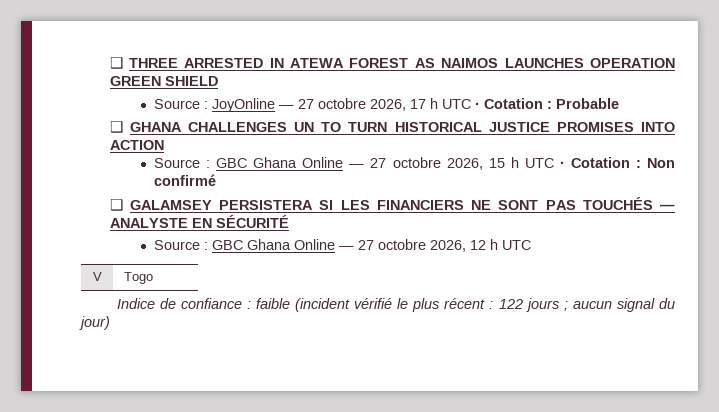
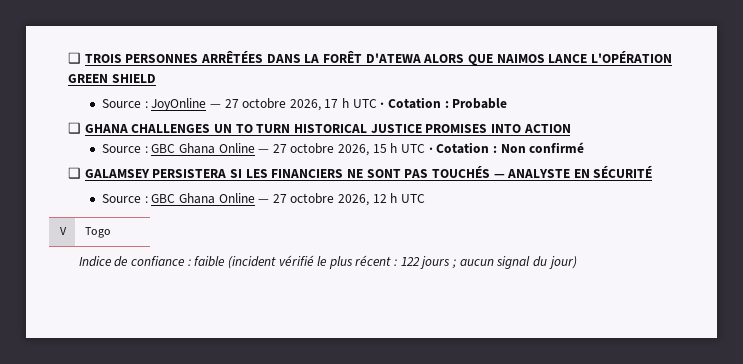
- ❑ THREE ARRESTED IN ATEWA FOREST AS NAIMOS LAUNCHES OPERATION GREEN SHIELD
+ ❑ TROIS PERSONNES ARRÊTÉES DANS LA FORÊT D'ATEWA ALORS QUE NAIMOS LANCE L'OPÉRATION GREEN SHIELD

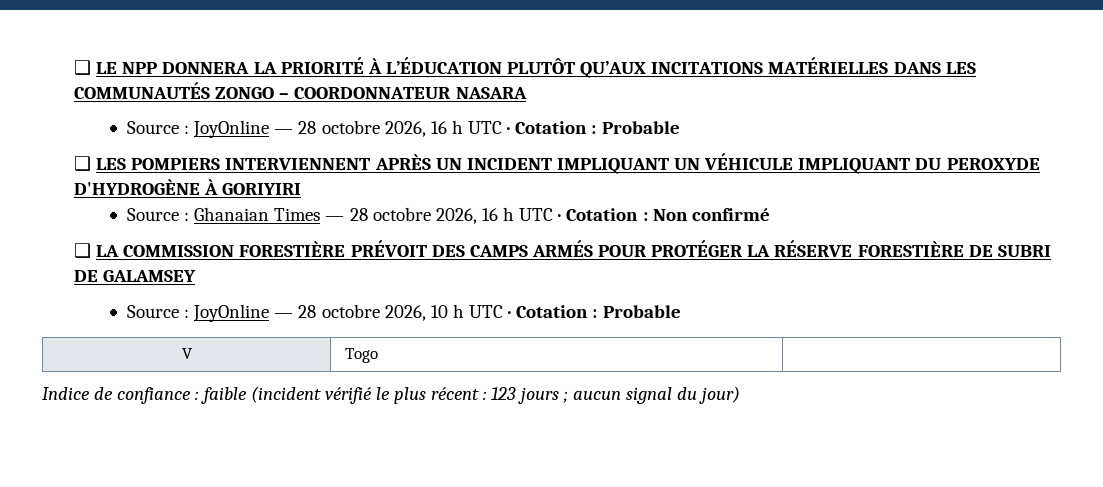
- ❑ TROIS PERSONNES ARRÊTÉES DANS LA FORÊT D'ATEWA ALORS QUE NAIMOS LANCE L'OPÉRATION GREEN SHIELD
- Source : JoyOnline — 27 octobre 2026, 17 h UTC · Cotation : Probable
+ ❑ LE NPP DONNERA LA PRIORITÉ À L’ÉDUCATION PLUTÔT QU’AUX INCITATIONS MATÉRIELLES DANS LES COMMUNAUTÉS ZONGO – COORDONNATEUR NASARA
+ Source : JoyOnline — 28 octobre 2026, 16 h UTC · Cotation : Probable
- ❑ GHANA CHALLENGES UN TO TURN HISTORICAL JUSTICE PROMISES INTO ACTION
- Source : GBC Ghana Online — 27 octobre 2026, 15 h UTC · Cotation : Non confirmé
+ ❑ LES POMPIERS INTERVIENNENT APRÈS UN INCIDENT IMPLIQUANT UN VÉHICULE IMPLIQUANT DU PEROXYDE D'HYDROGÈNE À GORIYIRI
+ Source : Ghanaian Times — 28 octobre 2026, 16 h UTC · Cotation : Non confirmé
- ❑ GALAMSEY PERSISTERA SI LES FINANCIERS NE SONT PAS TOUCHÉS — ANALYSTE EN SÉCURITÉ
- Source : GBC Ghana Online — 27 octobre 2026, 12 h UTC
+ ❑ LA COMMISSION FORESTIÈRE PRÉVOIT DES CAMPS ARMÉS POUR PROTÉGER LA RÉSERVE FORESTIÈRE DE SUBRI DE GALAMSEY
+ Source : JoyOnline — 28 octobre 2026, 10 h UTC · Cotation : Probable
- Indice de confiance : faible (incident vérifié le plus récent : 122 jours ; aucun signal du jour)
+ Indice de confiance : faible (incident vérifié le plus récent : 123 jours ; aucun signal du jour)

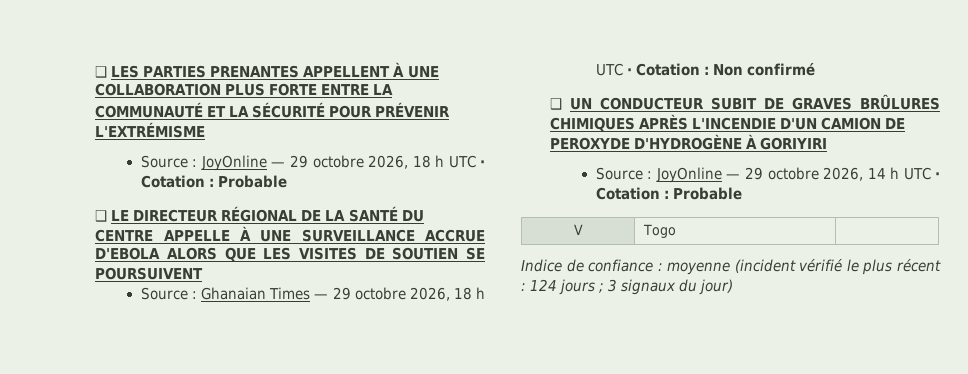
- ❑ LE NPP DONNERA LA PRIORITÉ À L’ÉDUCATION PLUTÔT QU’AUX INCITATIONS MATÉRIELLES DANS LES COMMUNAUTÉS ZONGO – COORDONNATEUR NASARA
- Source : JoyOnline — 28 octobre 2026, 16 h UTC · Cotation : Probable
+ ❑ LES PARTIES PRENANTES APPELLENT À UNE COLLABORATION PLUS FORTE ENTRE LA COMMUNAUTÉ ET LA SÉCURITÉ POUR PRÉVENIR L'EXTRÉMISME
+ Source : JoyOnline — 29 octobre 2026, 18 h UTC · Cotation : Probable
- ❑ LES POMPIERS INTERVIENNENT APRÈS UN INCIDENT IMPLIQUANT UN VÉHICULE IMPLIQUANT DU PEROXYDE D'HYDROGÈNE À GORIYIRI
+ ❑ LE DIRECTEUR RÉGIONAL DE LA SANTÉ DU CENTRE APPELLE À UNE SURVEILLANCE ACCRUE D'EBOLA ALORS QUE LES VISITES DE SOUTIEN SE POURSUIVENT
- Source : Ghanaian Times — 28 octobre 2026, 16 h UTC · Cotation : Non confirmé
+ Source : Ghanaian Times — 29 octobre 2026, 18 h UTC · Cotation : Non confirmé
- ❑ LA COMMISSION FORESTIÈRE PRÉVOIT DES CAMPS ARMÉS POUR PROTÉGER LA RÉSERVE FORESTIÈRE DE SUBRI DE GALAMSEY
- Source : JoyOnline — 28 octobre 2026, 10 h UTC · Cotation : Probable
+ ❑ UN CONDUCTEUR SUBIT DE GRAVES BRÛLURES CHIMIQUES APRÈS L'INCENDIE D'UN CAMION DE PEROXYDE D'HYDROGÈNE À GORIYIRI
+ Source : JoyOnline — 29 octobre 2026, 14 h UTC · Cotation : Probable
- Indice de confiance : faible (incident vérifié le plus récent : 123 jours ; aucun signal du jour)
+ Indice de confiance : moyenne (incident vérifié le plus récent : 124 jours ; 3 signaux du jour)

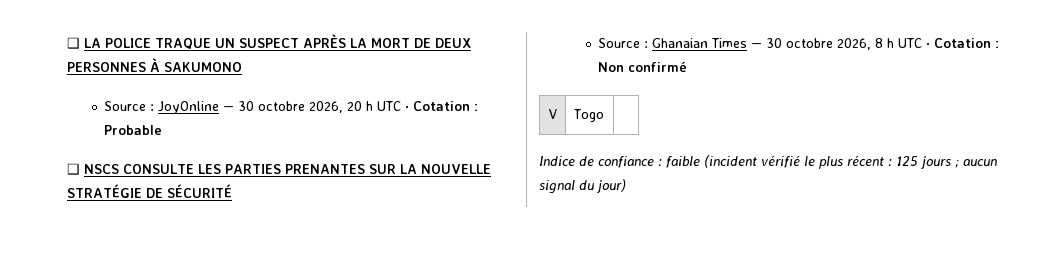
- ❑ LES PARTIES PRENANTES APPELLENT À UNE COLLABORATION PLUS FORTE ENTRE LA COMMUNAUTÉ ET LA SÉCURITÉ POUR PRÉVENIR L'EXTRÉMISME
- Source : JoyOnline — 29 octobre 2026, 18 h UTC · Cotation : Probable
+ ❑ LA POLICE TRAQUE UN SUSPECT APRÈS LA MORT DE DEUX PERSONNES À SAKUMONO
+ Source : JoyOnline — 30 octobre 2026, 20 h UTC · Cotation : Probable
- ❑ LE DIRECTEUR RÉGIONAL DE LA SANTÉ DU CENTRE APPELLE À UNE SURVEILLANCE ACCRUE D'EBOLA ALORS QUE LES VISITES DE SOUTIEN SE POURSUIVENT
+ ❑ NSCS CONSULTE LES PARTIES PRENANTES SUR LA NOUVELLE STRATÉGIE DE SÉCURITÉ
- Source : Ghanaian Times — 29 octobre 2026, 18 h UTC · Cotation : Non confirmé
+ Source : Ghanaian Times — 30 octobre 2026, 8 h UTC · Cotation : Non confirmé
- ❑ UN CONDUCTEUR SUBIT DE GRAVES BRÛLURES CHIMIQUES APRÈS L'INCENDIE D'UN CAMION DE PEROXYDE D'HYDROGÈNE À GORIYIRI
- Source : JoyOnline — 29 octobre 2026, 14 h UTC · Cotation : Probable
- Indice de confiance : moyenne (incident vérifié le plus récent : 124 jours ; 3 signaux du jour)
+ Indice de confiance : faible (incident vérifié le plus récent : 125 jours ; aucun signal du jour)

